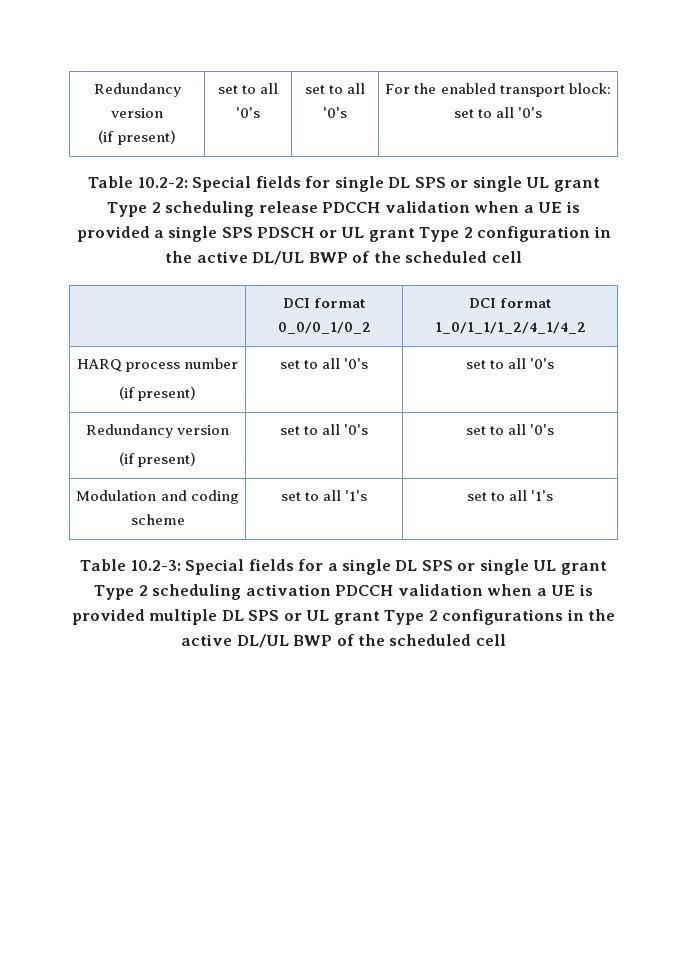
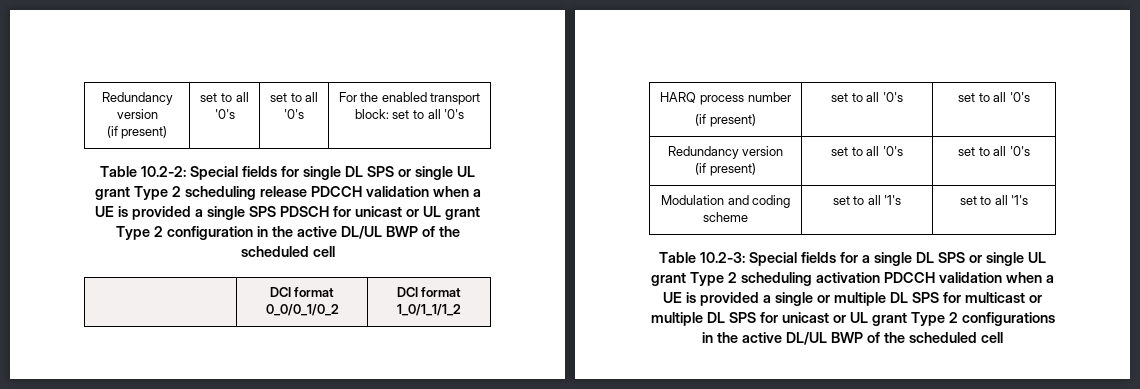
- Table 10.2-2: Special fields for single DL SPS or single UL grant Type 2 scheduling release PDCCH validation when a UE is provided a single SPS PDSCH or UL grant Type 2 configuration in the active DL/UL BWP of the scheduled cell
+ Table 10.2-2: Special fields for single DL SPS or single UL grant Type 2 scheduling release PDCCH validation when a UE is provided a single SPS PDSCH for unicast or UL grant Type 2 configuration in the active DL/UL BWP of the scheduled cell
- | DCI format 0_0/0_1/0_2 | DCI format 1_0/1_1/1_2/4_1/4_2
+ | DCI format 0_0/0_1/0_2 | DCI format 1_0/1_1/1_2
- Table 10.2-3: Special fields for a single DL SPS or single UL grant Type 2 scheduling activation PDCCH validation when a UE is provided multiple DL SPS or UL grant Type 2 configurations in the active DL/UL BWP of the scheduled cell
+ Table 10.2-3: Special fields for a single DL SPS or single UL grant Type 2 scheduling activation PDCCH validation when a UE is provided a single or multiple DL SPS for multicast or multiple DL SPS for unicast or UL grant Type 2 configurations in the active DL/UL BWP of the scheduled cell

